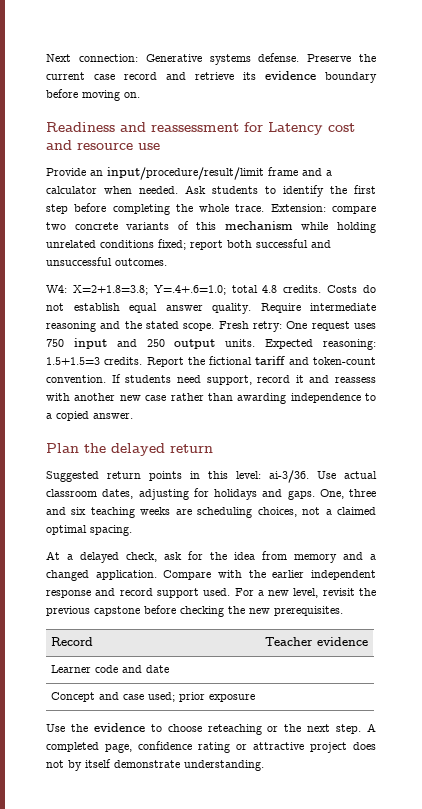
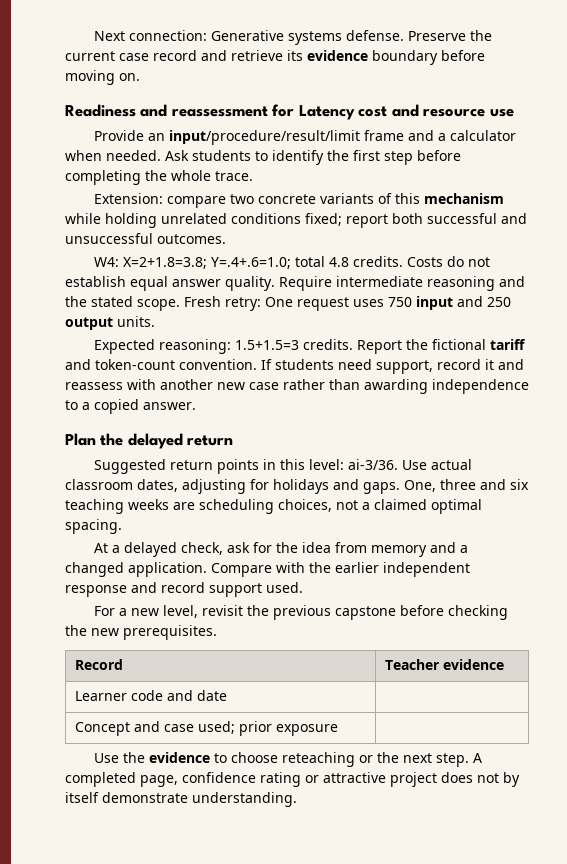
- Ask students to identify the first step before completing the whole trace. Extension: compare two concrete variants of this mechanism while holding unrelated conditions fixed; report both successful and unsuccessful outcomes.
+ Ask students to identify the first step before completing the whole trace.
+ Extension: compare two concrete variants of this mechanism while holding unrelated conditions fixed; report both successful and unsuccessful outcomes.
- Fresh retry: One request uses 750 input and 250 output units. Expected reasoning: 1.5+1.5=3 credits.
+ Fresh retry: One request uses 750 input and 250 output units.
+ Expected reasoning: 1.5+1.5=3 credits.
- Compare with the earlier independent response and record support used. For a new level, revisit the previous capstone before checking the new prerequisites.
+ Compare with the earlier independent response and record support used.
+ For a new level, revisit the previous capstone before checking the new prerequisites.

